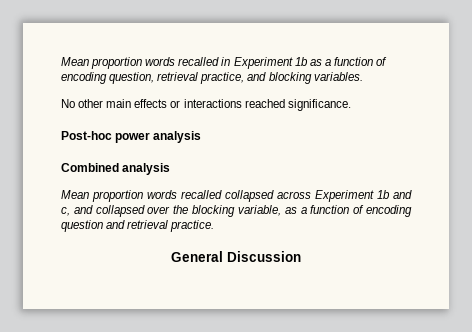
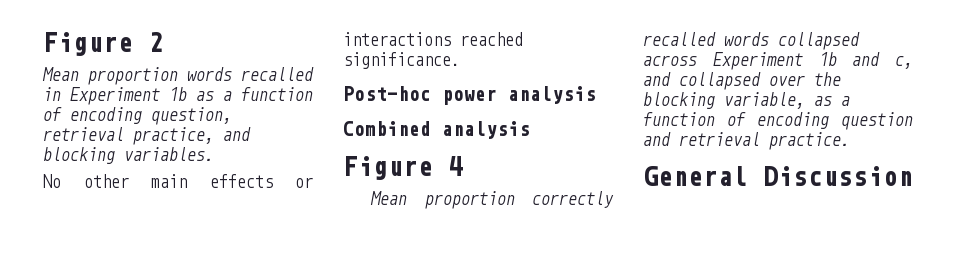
+ Figure 2
- Mean proportion words recalled collapsed across Experiment 1b and c, and collapsed over the blocking variable, as a function of encoding question and retrieval practice.
+ Figure 4
+ Mean proportion correctly recalled words collapsed across Experiment 1b and c, and collapsed over the blocking variable, as a function of encoding question and retrieval practice.

